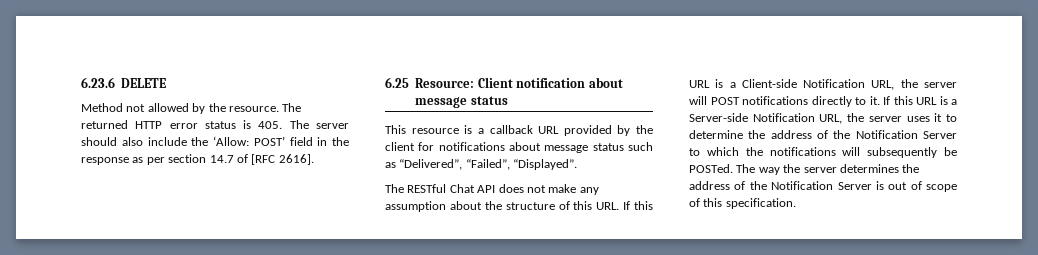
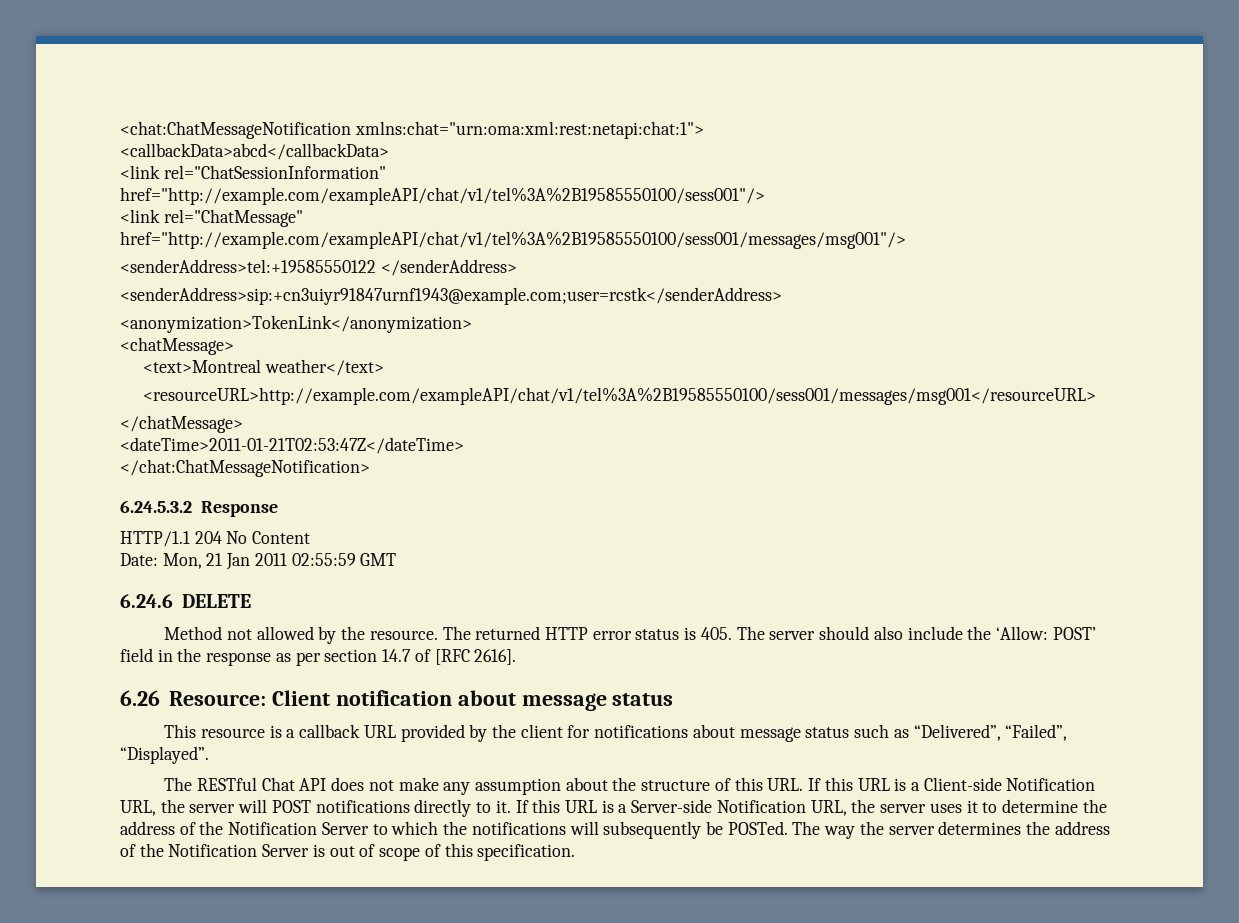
- 6.23.6 DELETE
+ <chat:ChatMessageNotification xmlns:chat="urn:oma:xml:rest:netapi:chat:1">
+ <callbackData>abcd</callbackData>
+ <link rel="ChatSessionInformation"
+ href="http://example.com/exampleAPI/chat/v1/tel%3A%2B19585550100/sess001"/>
+ <link rel="ChatMessage"
+ href="http://example.com/exampleAPI/chat/v1/tel%3A%2B19585550100/sess001/messages/msg001"/>
+ <senderAddress>tel:+19585550122 </senderAddress>
+ <senderAddress>sip:+cn3uiyr91847urnf1943@example.com;user=rcstk</senderAddress>
+ <anonymization>TokenLink</anonymization>
+ <chatMessage>
+ <text>Montreal weather</text>
+ <resourceURL>http://example.com/exampleAPI/chat/v1/tel%3A%2B19585550100/sess001/messages/msg001</resourceURL>
+ </chatMessage>
+ <dateTime>2011-01-21T02:53:47Z</dateTime>
+ </chat:ChatMessageNotification>
+ 6.24.5.3.2 Response
+ HTTP/1.1 204 No Content
+ Date: Mon, 21 Jan 2011 02:55:59 GMT
+ 6.24.6 DELETE
- 6.25 Resource: Client notification about message status
+ 6.26 Resource: Client notification about message status

